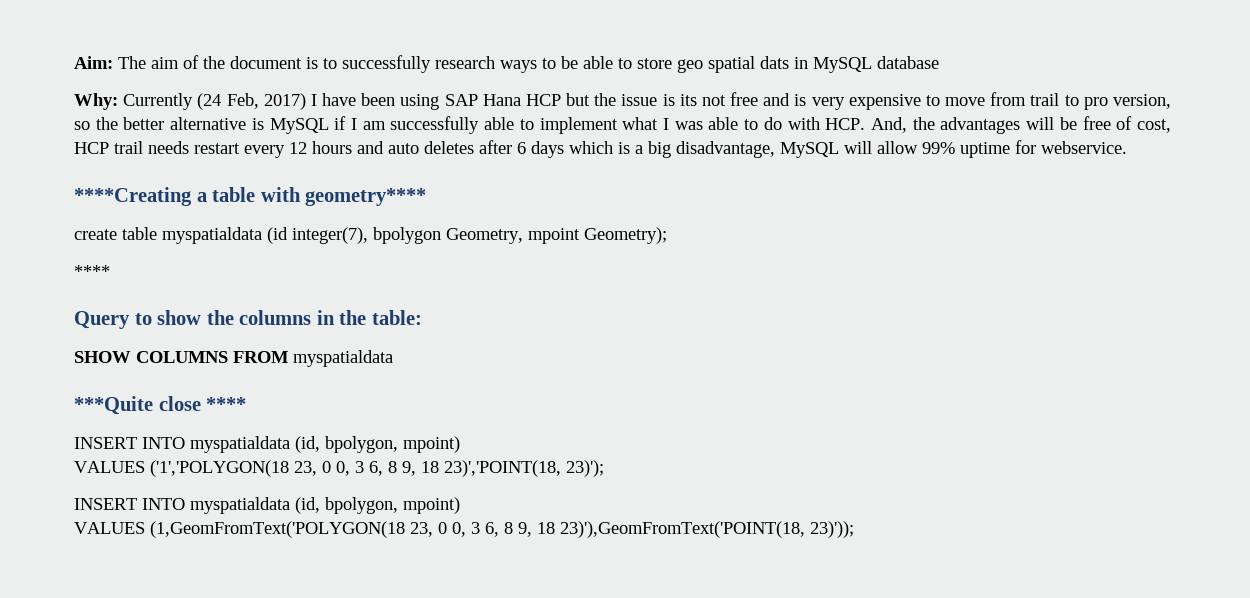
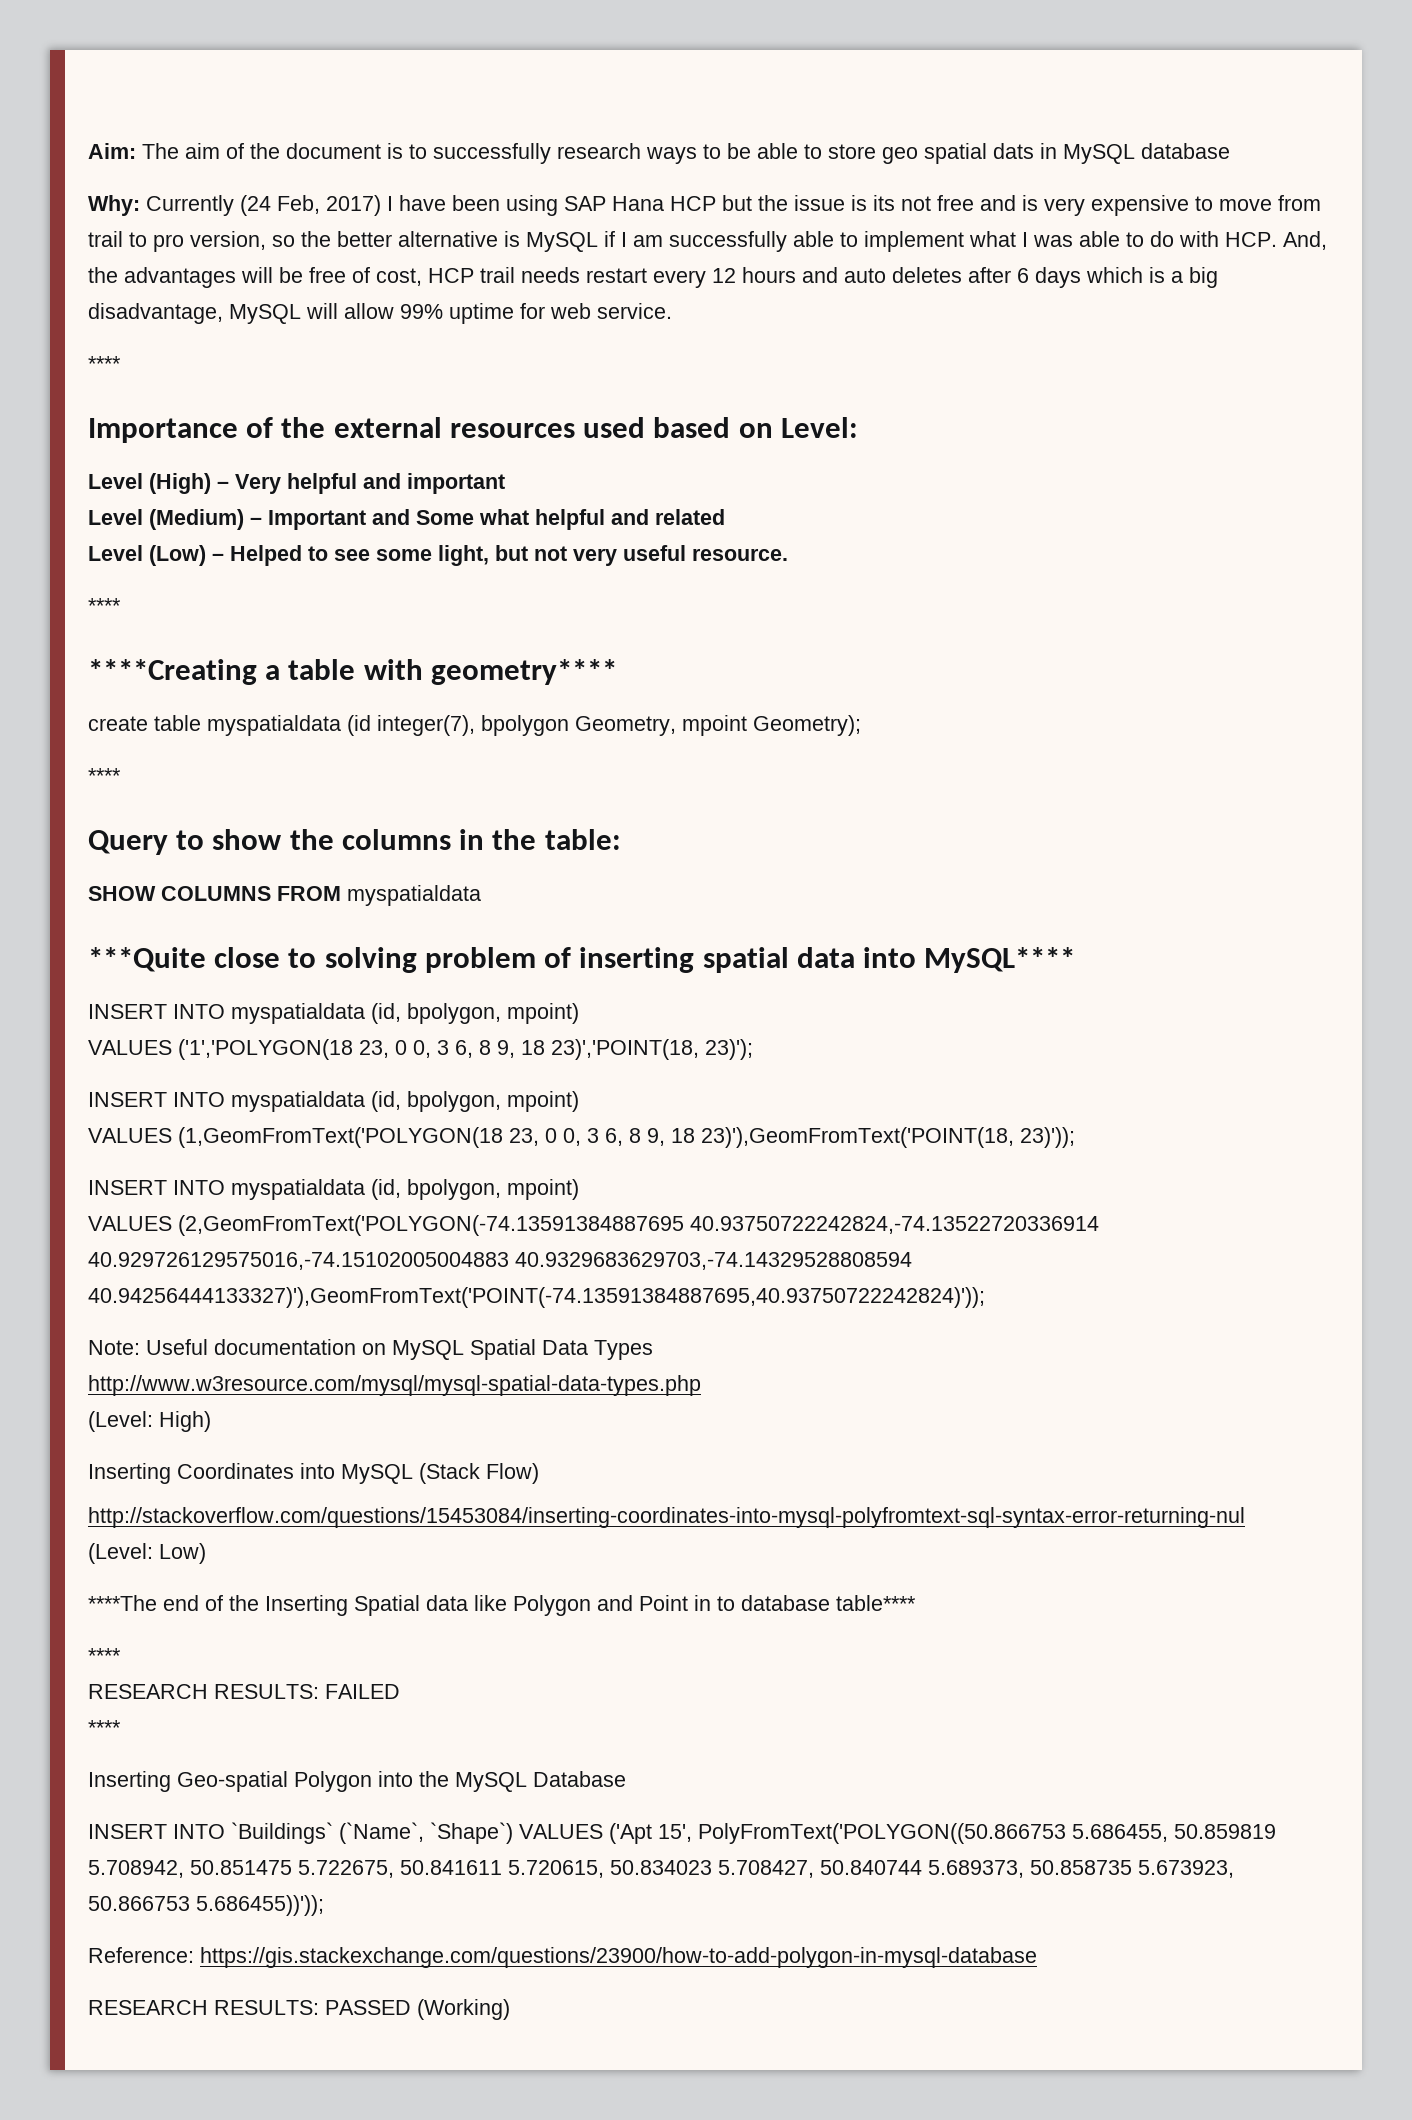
- Currently (24 Feb, 2017) I have been using SAP Hana HCP but the issue is its not free and is very expensive to move from trail to pro version, so the better alternative is MySQL if I am successfully able to implement what I was able to do with HCP. And, the advantages will be free of cost, HCP trail needs restart every 12 hours and auto deletes after 6 days which is a big disadvantage, MySQL will allow 99% uptime for webservice.
+ Currently (24 Feb, 2017) I have been using SAP Hana HCP but the issue is its not free and is very expensive to move from trail to pro version, so the better alternative is MySQL if I am successfully able to implement what I was able to do with HCP. And, the advantages will be free of cost, HCP trail needs restart every 12 hours and auto deletes after 6 days which is a big disadvantage, MySQL will allow 99% uptime for web service.
+ ****
+ Importance of the external resources used based on Level:
+ Level (High) – Very helpful and important
+ Level (Medium) – Important and Some what helpful and related
+ Level (Low) – Helped to see some light, but not very useful resource.
+ ****
- ***Quite close ****
+ ***Quite close to solving problem of inserting spatial data into MySQL****
  VALUES (1,GeomFromText('POLYGON(18 23, 0 0, 3 6, 8 9, 18 23)'),GeomFromText('POINT(18, 23)'));
+ INSERT INTO myspatialdata (id, bpolygon, mpoint)
+ VALUES (2,GeomFromText('POLYGON(-74.13591384887695 40.93750722242824,-74.13522720336914 40.929726129575016,-74.15102005004883 40.9329683629703,-74.14329528808594 40.94256444133327)'),GeomFromText('POINT(-74.13591384887695,40.93750722242824)'));
+ Note: Useful documentation on MySQL Spatial Data Types
+ http://www.w3resource.com/mysql/mysql-spatial-data-types.php
+ (Level: High)
+ Inserting Coordinates into MySQL (Stack Flow)
+ http://stackoverflow.com/questions/15453084/inserting-coordinates-into-mysql-polyfromtext-sql-syntax-error-returning-nul
+ (Level: Low)
+ ****The end of the Inserting Spatial data like Polygon and Point in to database table****
+ ****
+ RESEARCH RESULTS: FAILED
+ ****
+ Inserting Geo-spatial Polygon into the MySQL Database
+ INSERT INTO `Buildings` (`Name`, `Shape`) VALUES ('Apt 15', PolyFromText('POLYGON((50.866753 5.686455, 50.859819 5.708942, 50.851475 5.722675, 50.841611 5.720615, 50.834023 5.708427, 50.840744 5.689373, 50.858735 5.673923, 50.866753 5.686455))'));
+ Reference: https://gis.stackexchange.com/questions/23900/how-to-add-polygon-in-mysql-database
+ RESEARCH RESULTS: PASSED (Working)

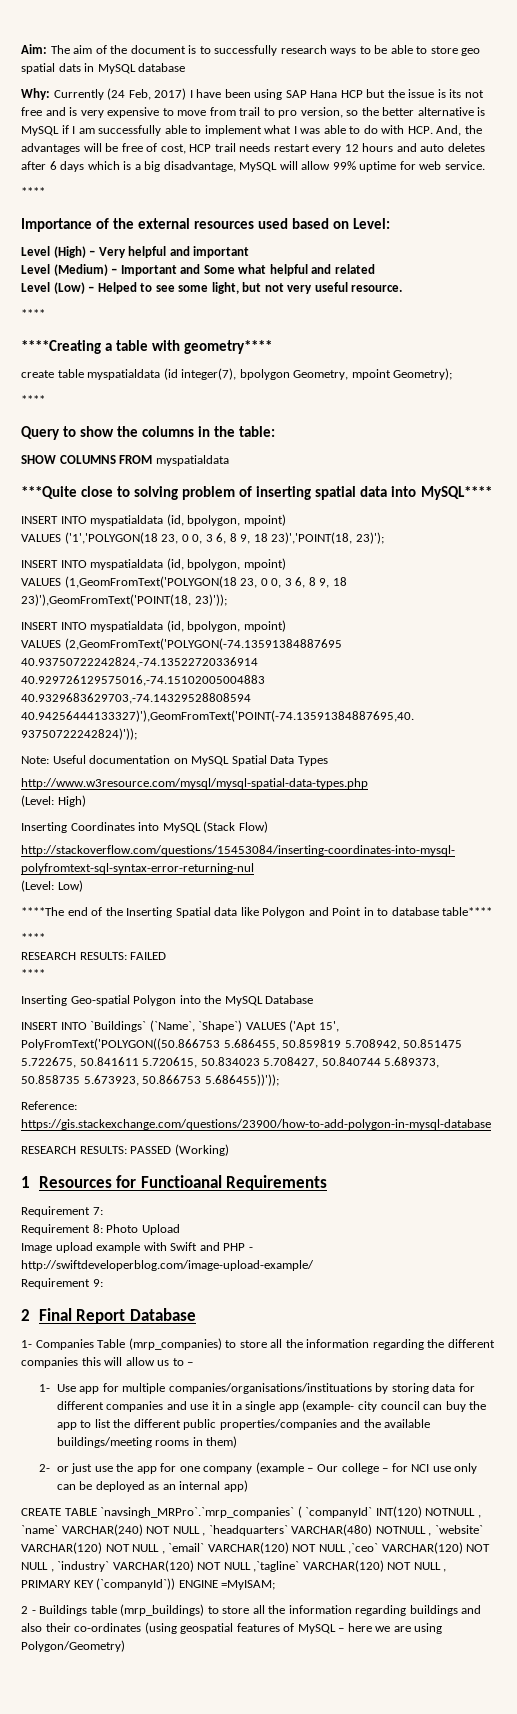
+ 1 Resources for Functioanal Requirements
+ Requirement 7:
+ Requirement 8: Photo Upload
+ Image upload example with Swift and PHP - http://swiftdeveloperblog.com/image-upload-example/
+ Requirement 9:
+ 2 Final Report Database
+ 1- Companies Table (mrp_companies) to store all the information regarding the different companies this will allow us to –
+ 1- Use app for multiple companies/organisations/instituations by storing data for different companies and use it in a single app (example- city council can buy the app to list the different public properties/companies and the available buildings/meeting rooms in them)
+ 2- or just use the app for one company (example – Our college – for NCI use only can be deployed as an internal app)
+ CREATE TABLE `navsingh_MRPro`.`mrp_companies` ( `companyId` INT(120) NOTNULL , `name` VARCHAR(240) NOT NULL , `headquarters` VARCHAR(480) NOTNULL , `website` VARCHAR(120) NOT NULL , `email` VARCHAR(120) NOT NULL ,`ceo` VARCHAR(120) NOT NULL , `industry` VARCHAR(120) NOT NULL ,`tagline` VARCHAR(120) NOT NULL , PRIMARY KEY (`companyId`)) ENGINE =MyISAM;
+ 2 - Buildings table (mrp_buildings) to store all the information regarding buildings and also their co-ordinates (using geospatial features of MySQL – here we are using Polygon/Geometry)

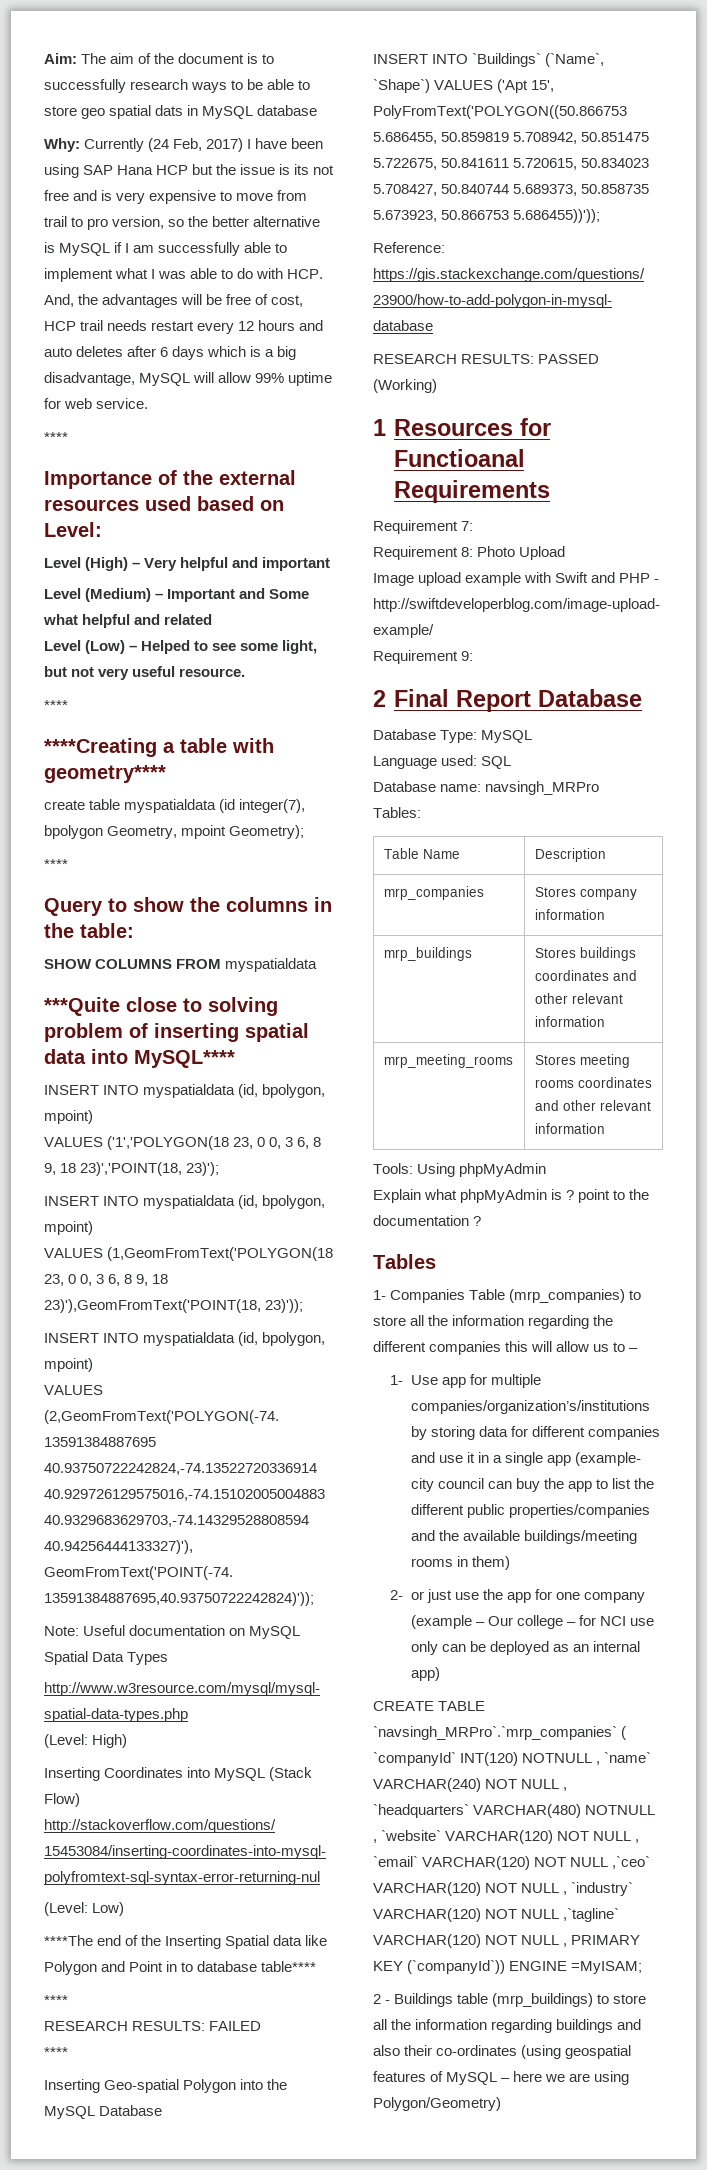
+ Database Type: MySQL
+ Language used: SQL
+ Database name: navsingh_MRPro
+ Tables:
+ Table Name | Description
+ mrp_companies | Stores company information
+ mrp_buildings | Stores buildings coordinates and other relevant information
+ mrp_meeting_rooms | Stores meeting rooms coordinates and other relevant information
+ Tools: Using phpMyAdmin
+ Explain what phpMyAdmin is ? point to the documentation ?
+ Tables
- 1- Use app for multiple companies/organisations/instituations by storing data for different companies and use it in a single app (example- city council can buy the app to list the different public properties/companies and the available buildings/meeting rooms in them)
+ 1- Use app for multiple companies/organization’s/institutions by storing data for different companies and use it in a single app (example- city council can buy the app to list the different public properties/companies and the available buildings/meeting rooms in them)

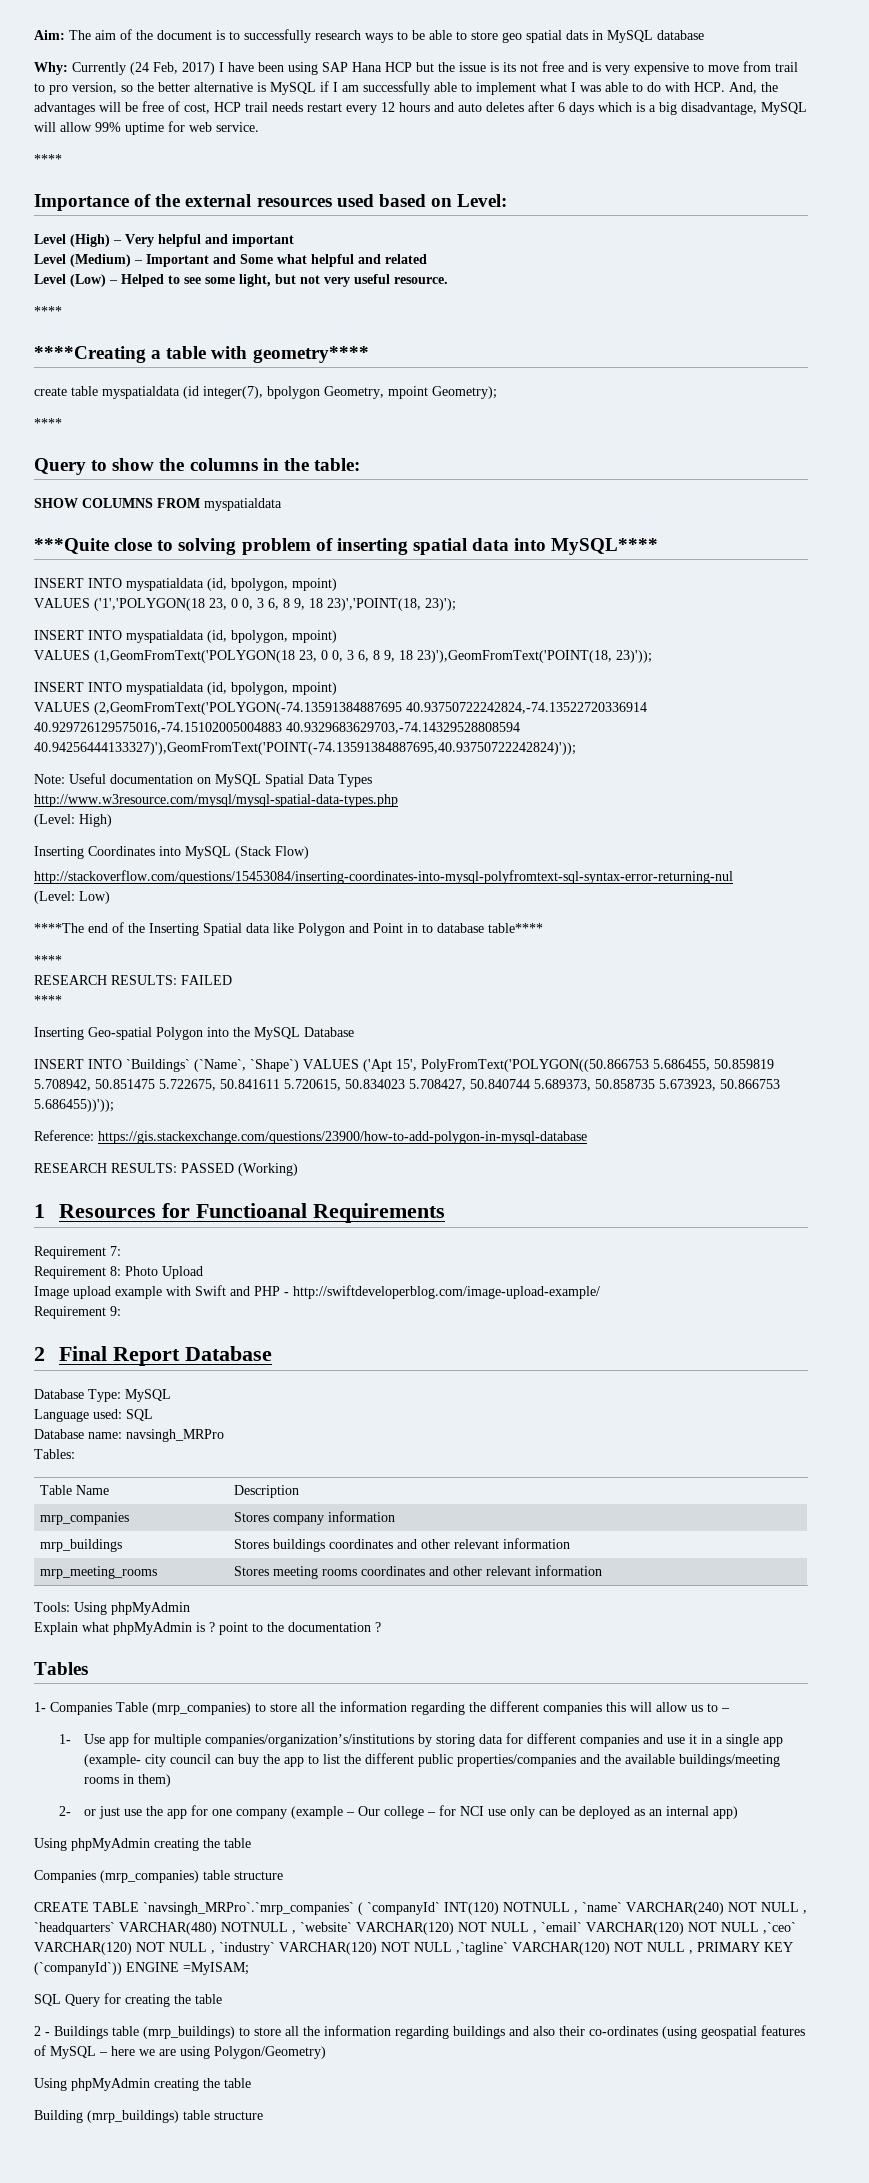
  2- or just use the app for one company (example – Our college – for NCI use only can be deployed as an internal app)
+ Using phpMyAdmin creating the table
+ Companies (mrp_companies) table structure
+ SQL Query for creating the table
  2 - Buildings table (mrp_buildings) to store all the information regarding buildings and also their co-ordinates (using geospatial features of MySQL – here we are using Polygon/Geometry)
+ Using phpMyAdmin creating the table
+ Building (mrp_buildings) table structure

